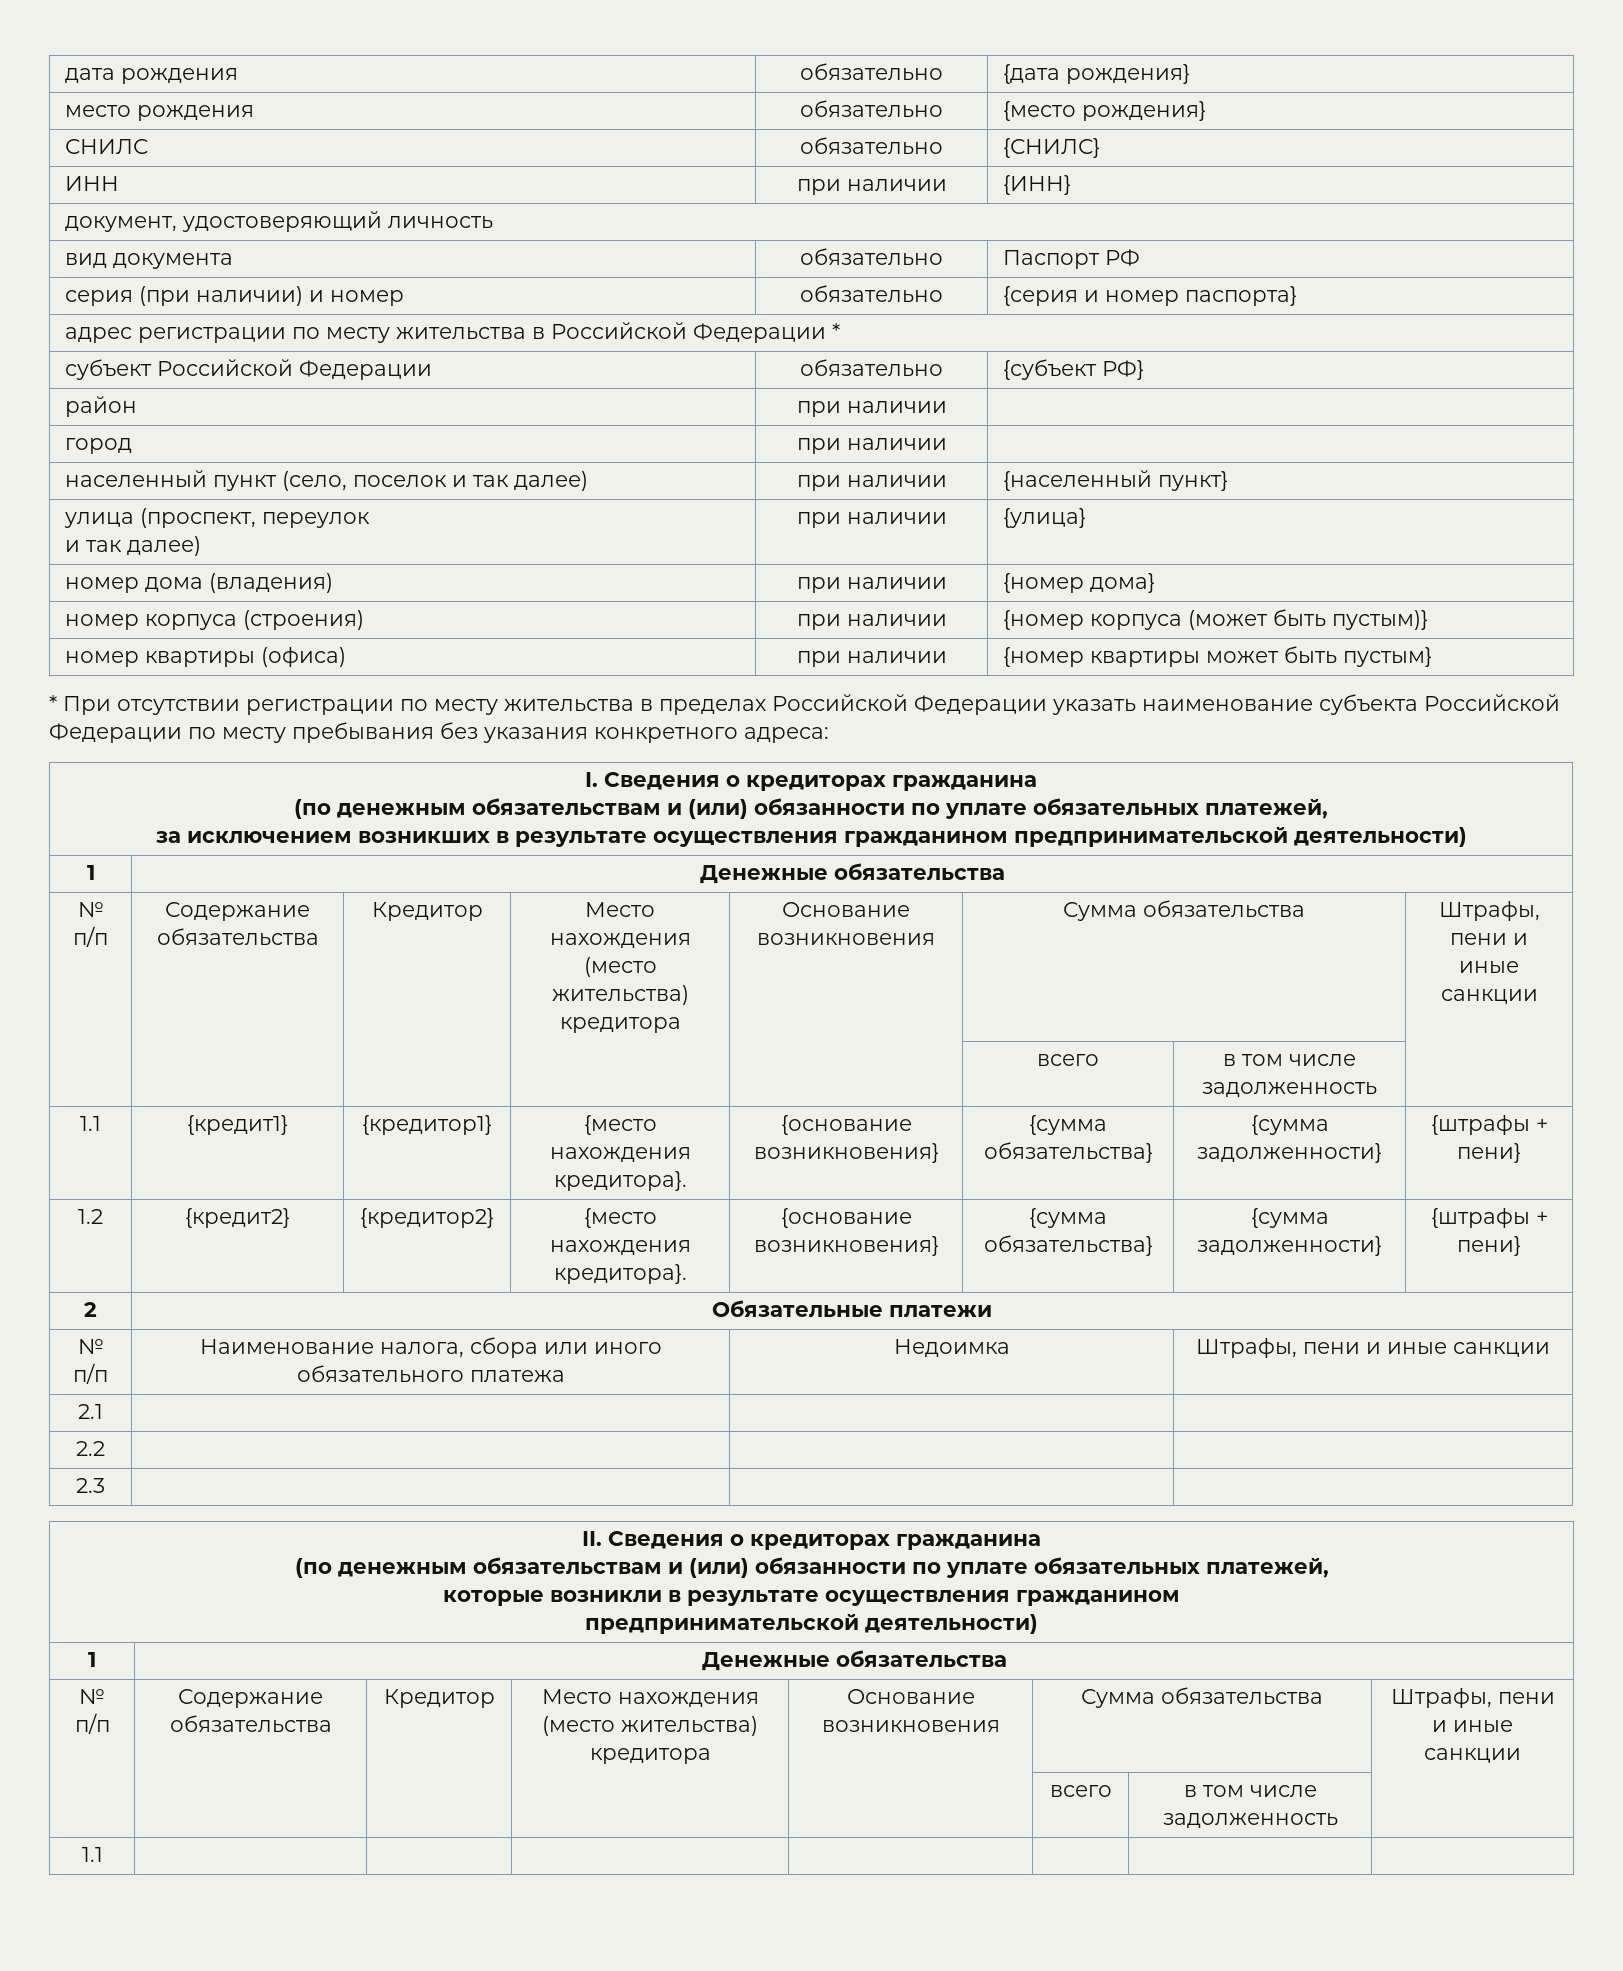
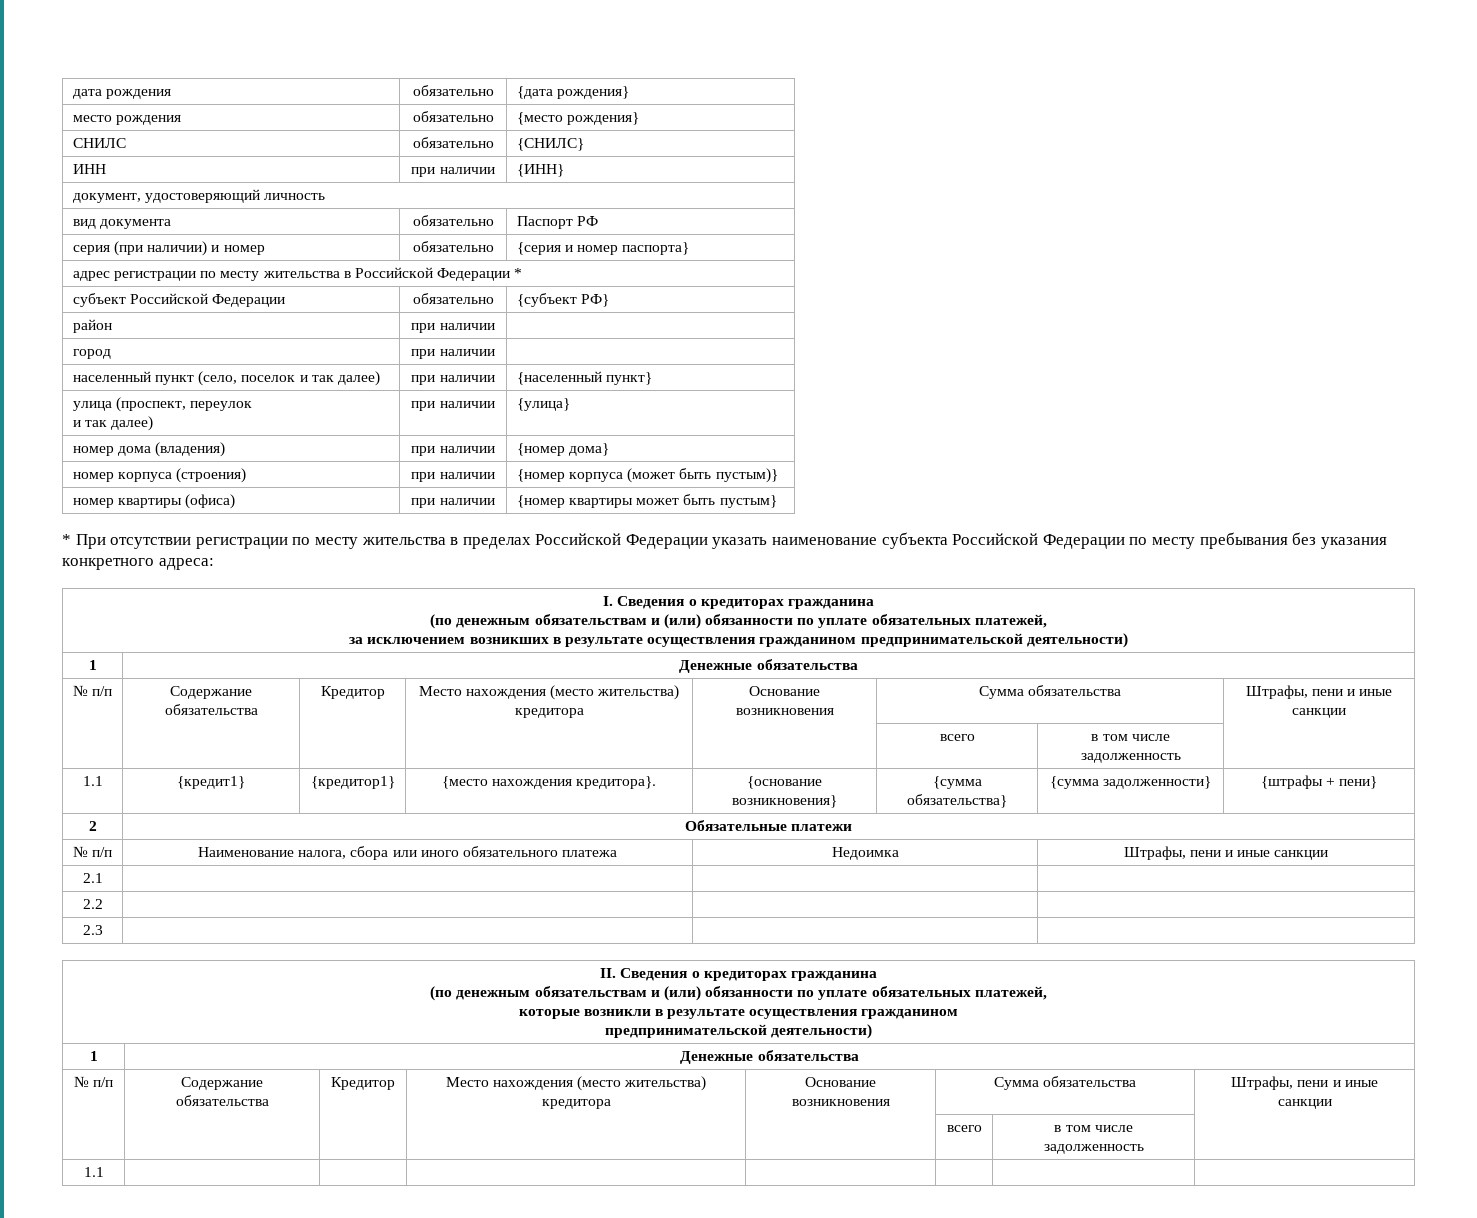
- 1.2 | {кредит2} | {кредитор2} | {место нахождения кредитора}. | {основание возникновения} | {сумма обязательства} | {сумма задолженности} | {штрафы + пени}

